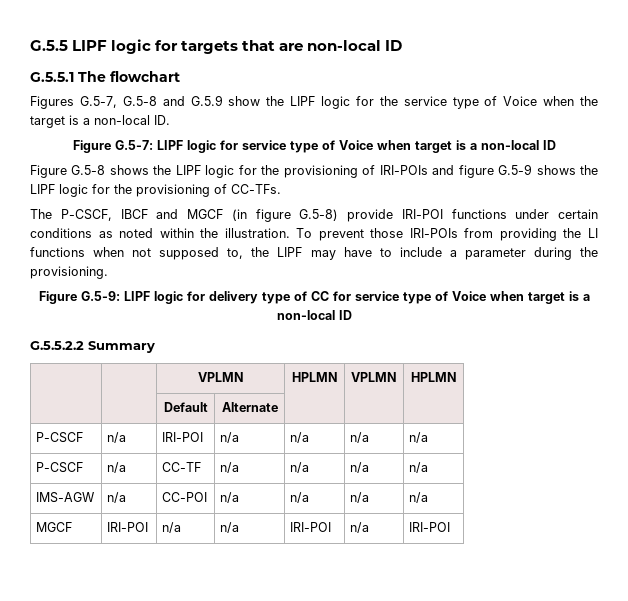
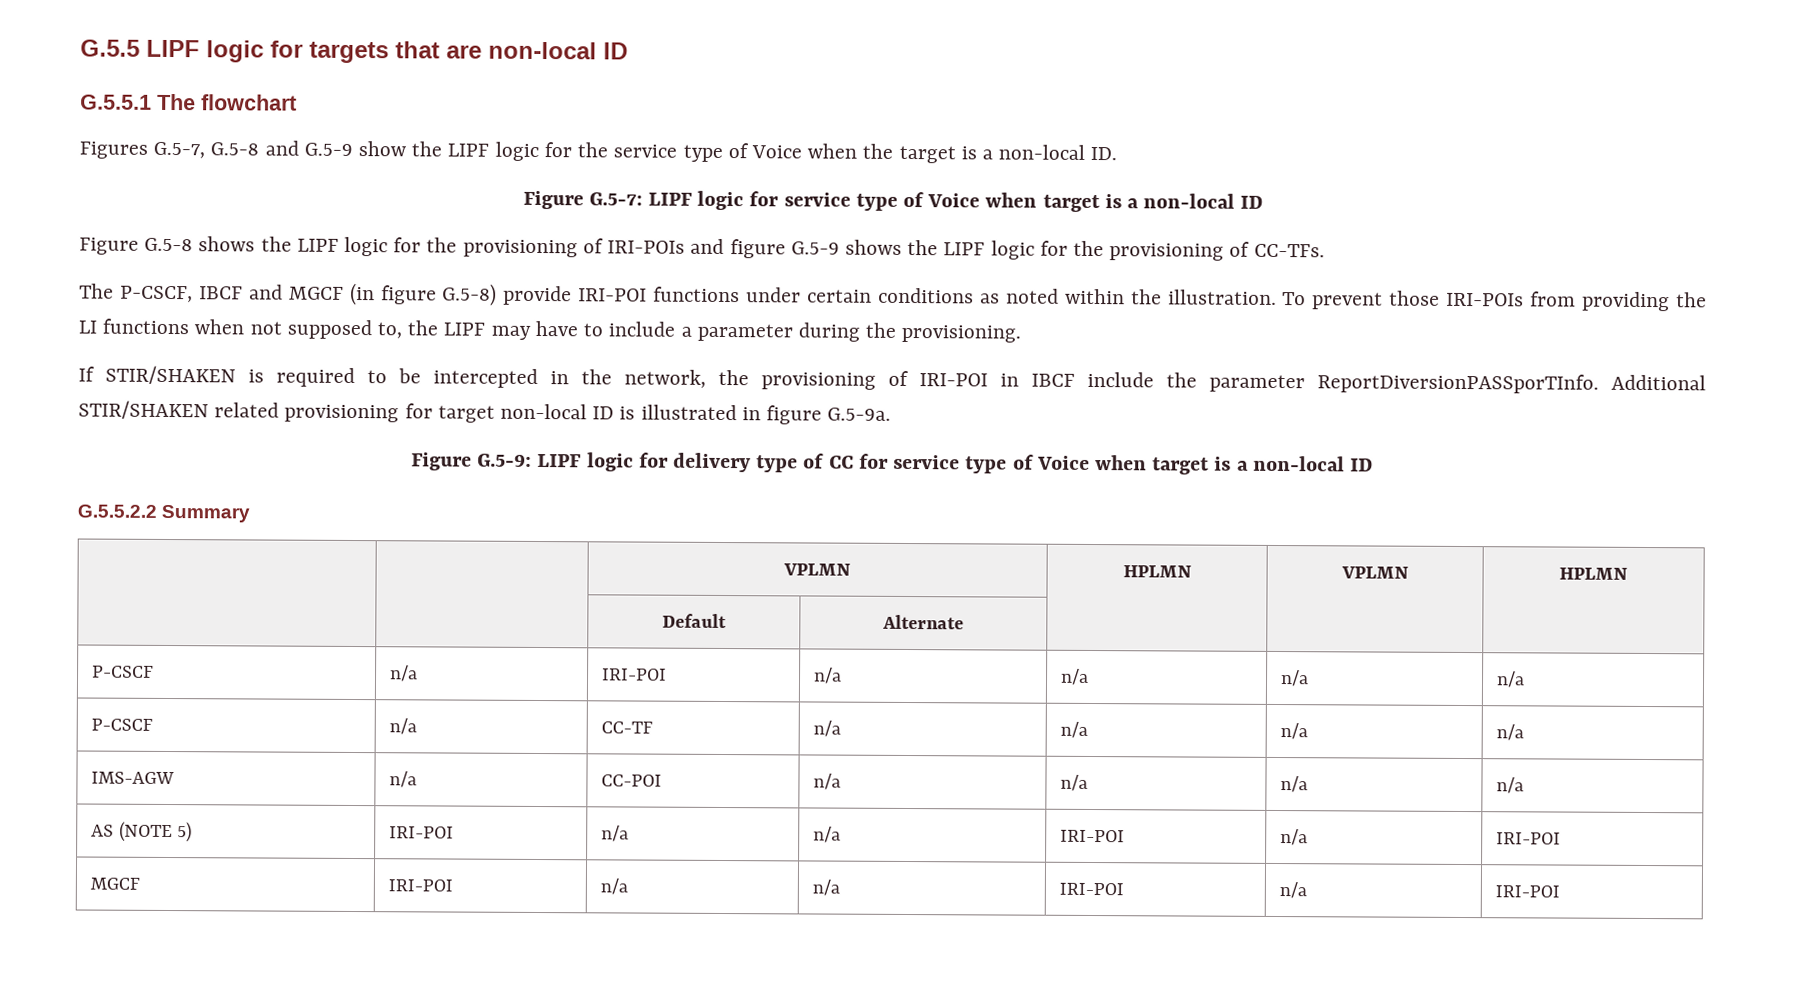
- Figures G.5-7, G.5-8 and G.5.9 show the LIPF logic for the service type of Voice when the target is a non-local ID.
+ Figures G.5-7, G.5-8 and G.5-9 show the LIPF logic for the service type of Voice when the target is a non-local ID.
+ If STIR/SHAKEN is required to be intercepted in the network, the provisioning of IRI-POI in IBCF include the parameter ReportDiversionPASSporTInfo. Additional STIR/SHAKEN related provisioning for target non-local ID is illustrated in figure G.5-9a.
+ AS (NOTE 5) | IRI-POI | n/a | n/a | IRI-POI | n/a | IRI-POI

